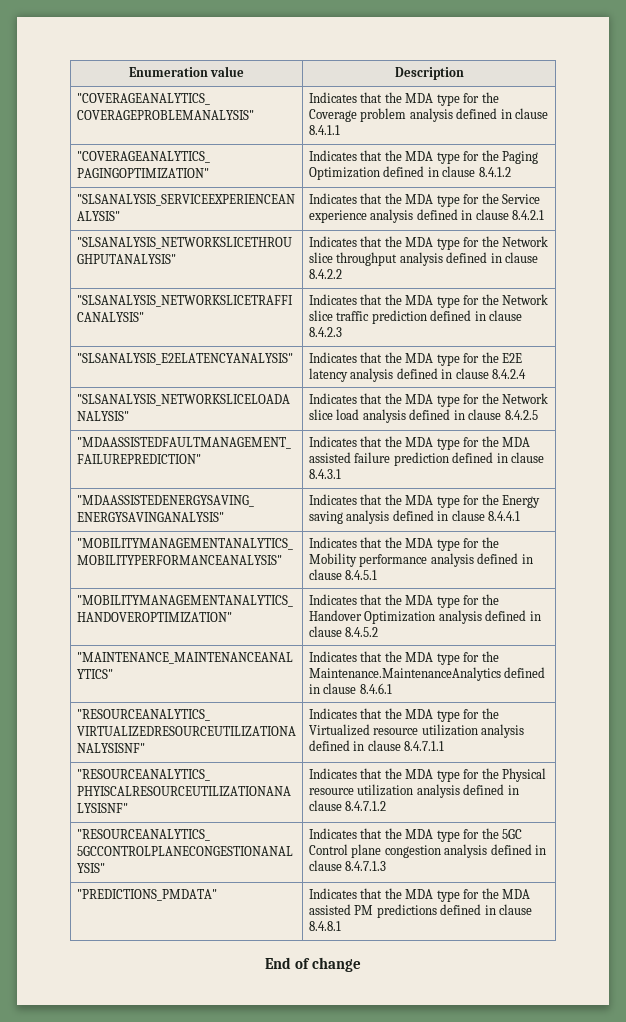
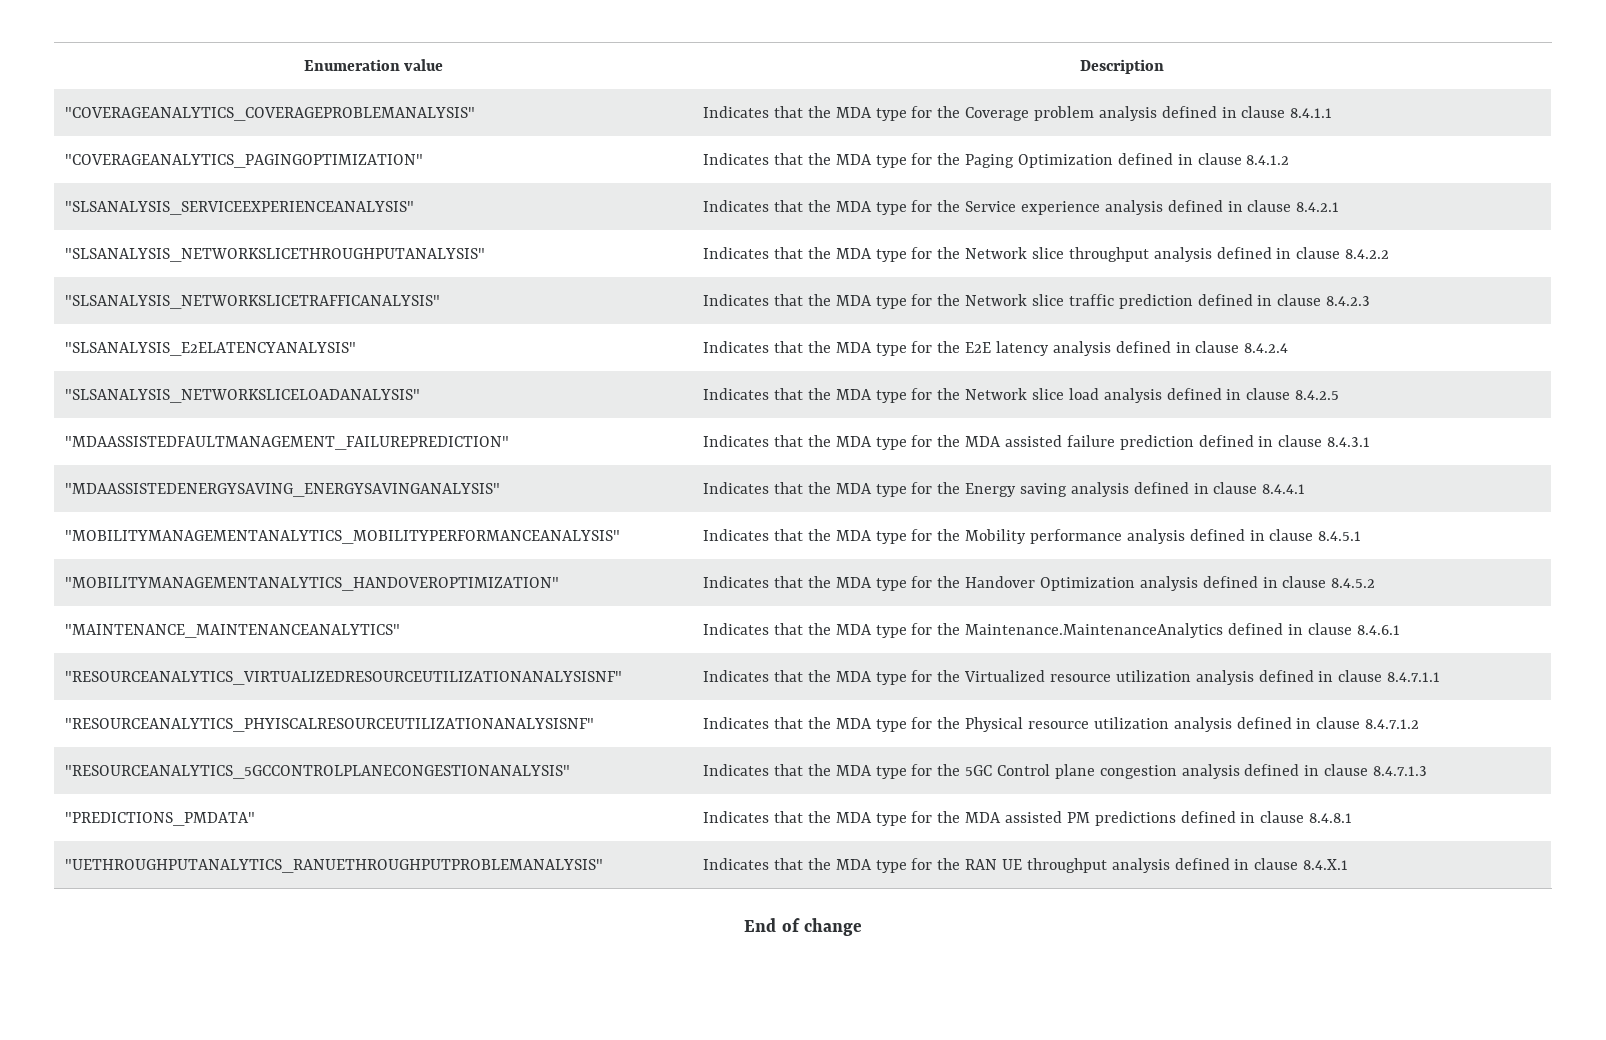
+ "UETHROUGHPUTANALYTICS_RANUETHROUGHPUTPROBLEMANALYSIS" | Indicates that the MDA type for the RAN UE throughput analysis defined in clause 8.4.X.1

